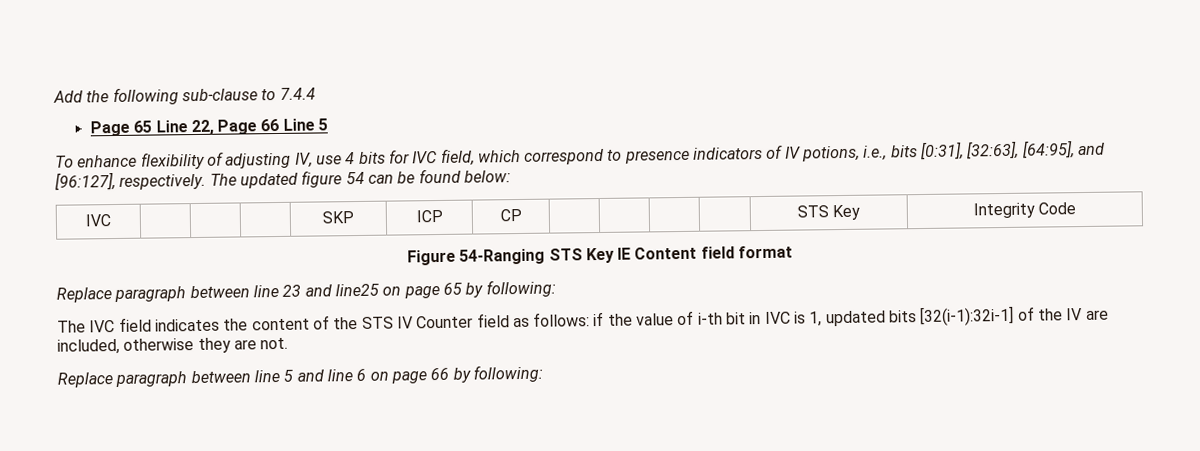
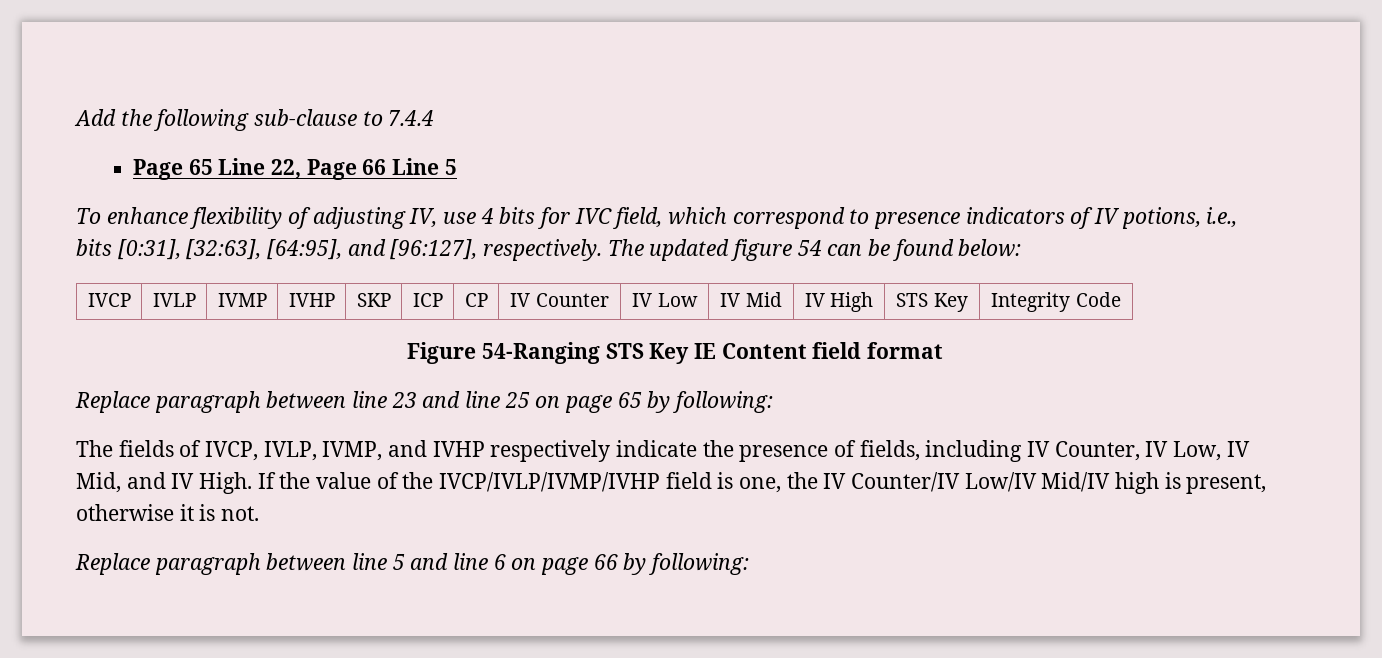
- IVC | | | | SKP | ICP | CP | | | | | STS Key | Integrity Code
+ IVCP | IVLP | IVMP | IVHP | SKP | ICP | CP | IV Counter | IV Low | IV Mid | IV High | STS Key | Integrity Code
- Replace paragraph between line 23 and line25 on page 65 by following:
+ Replace paragraph between line 23 and line 25 on page 65 by following:
- The IVC field indicates the content of the STS IV Counter field as follows: if the value of i-th bit in IVC is 1, updated bits [32(i-1):32i-1] of the IV are included, otherwise they are not.
+ The fields of IVCP, IVLP, IVMP, and IVHP respectively indicate the presence of fields, including IV Counter, IV Low, IV Mid, and IV High. If the value of the IVCP/IVLP/IVMP/IVHP field is one, the IV Counter/IV Low/IV Mid/IV high is present, otherwise it is not.

